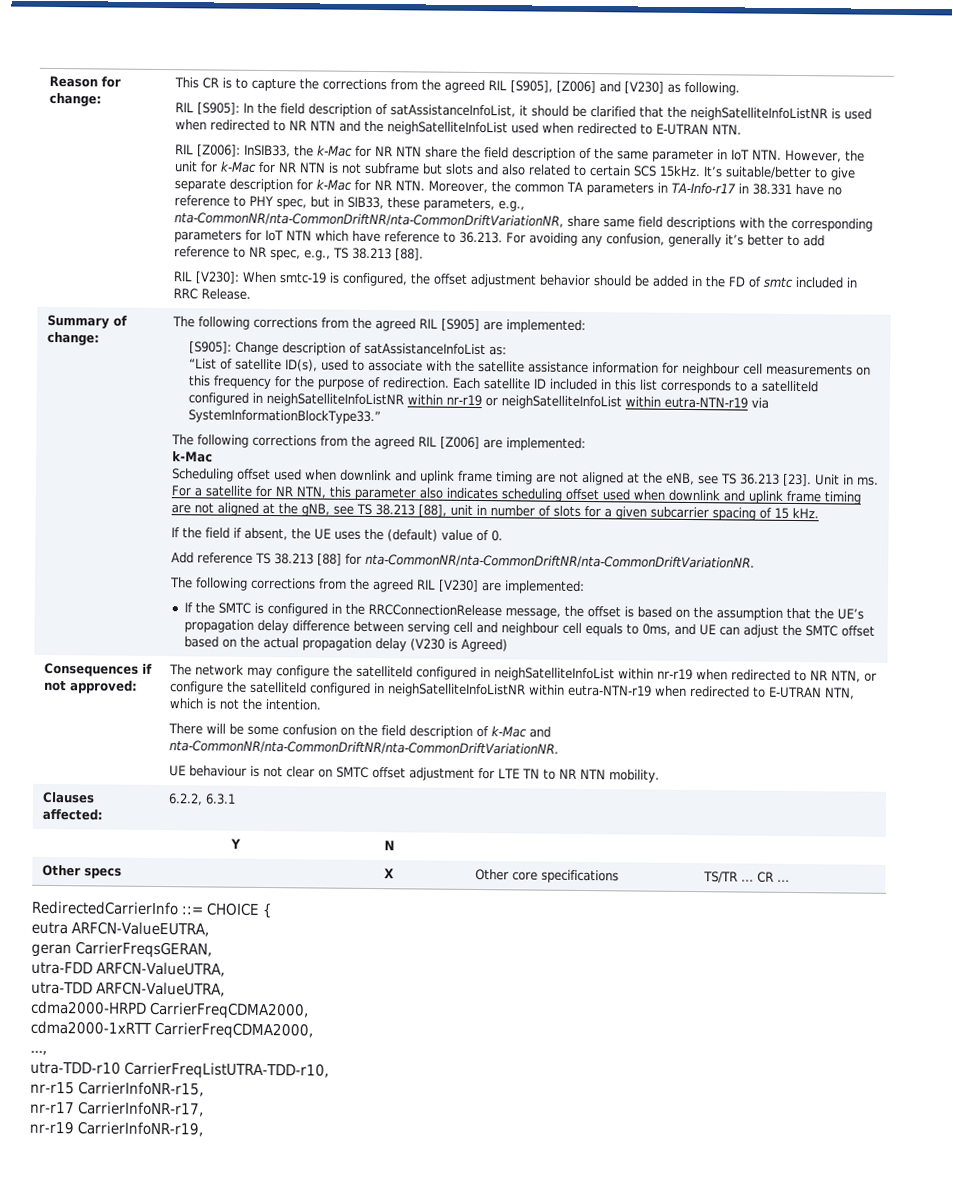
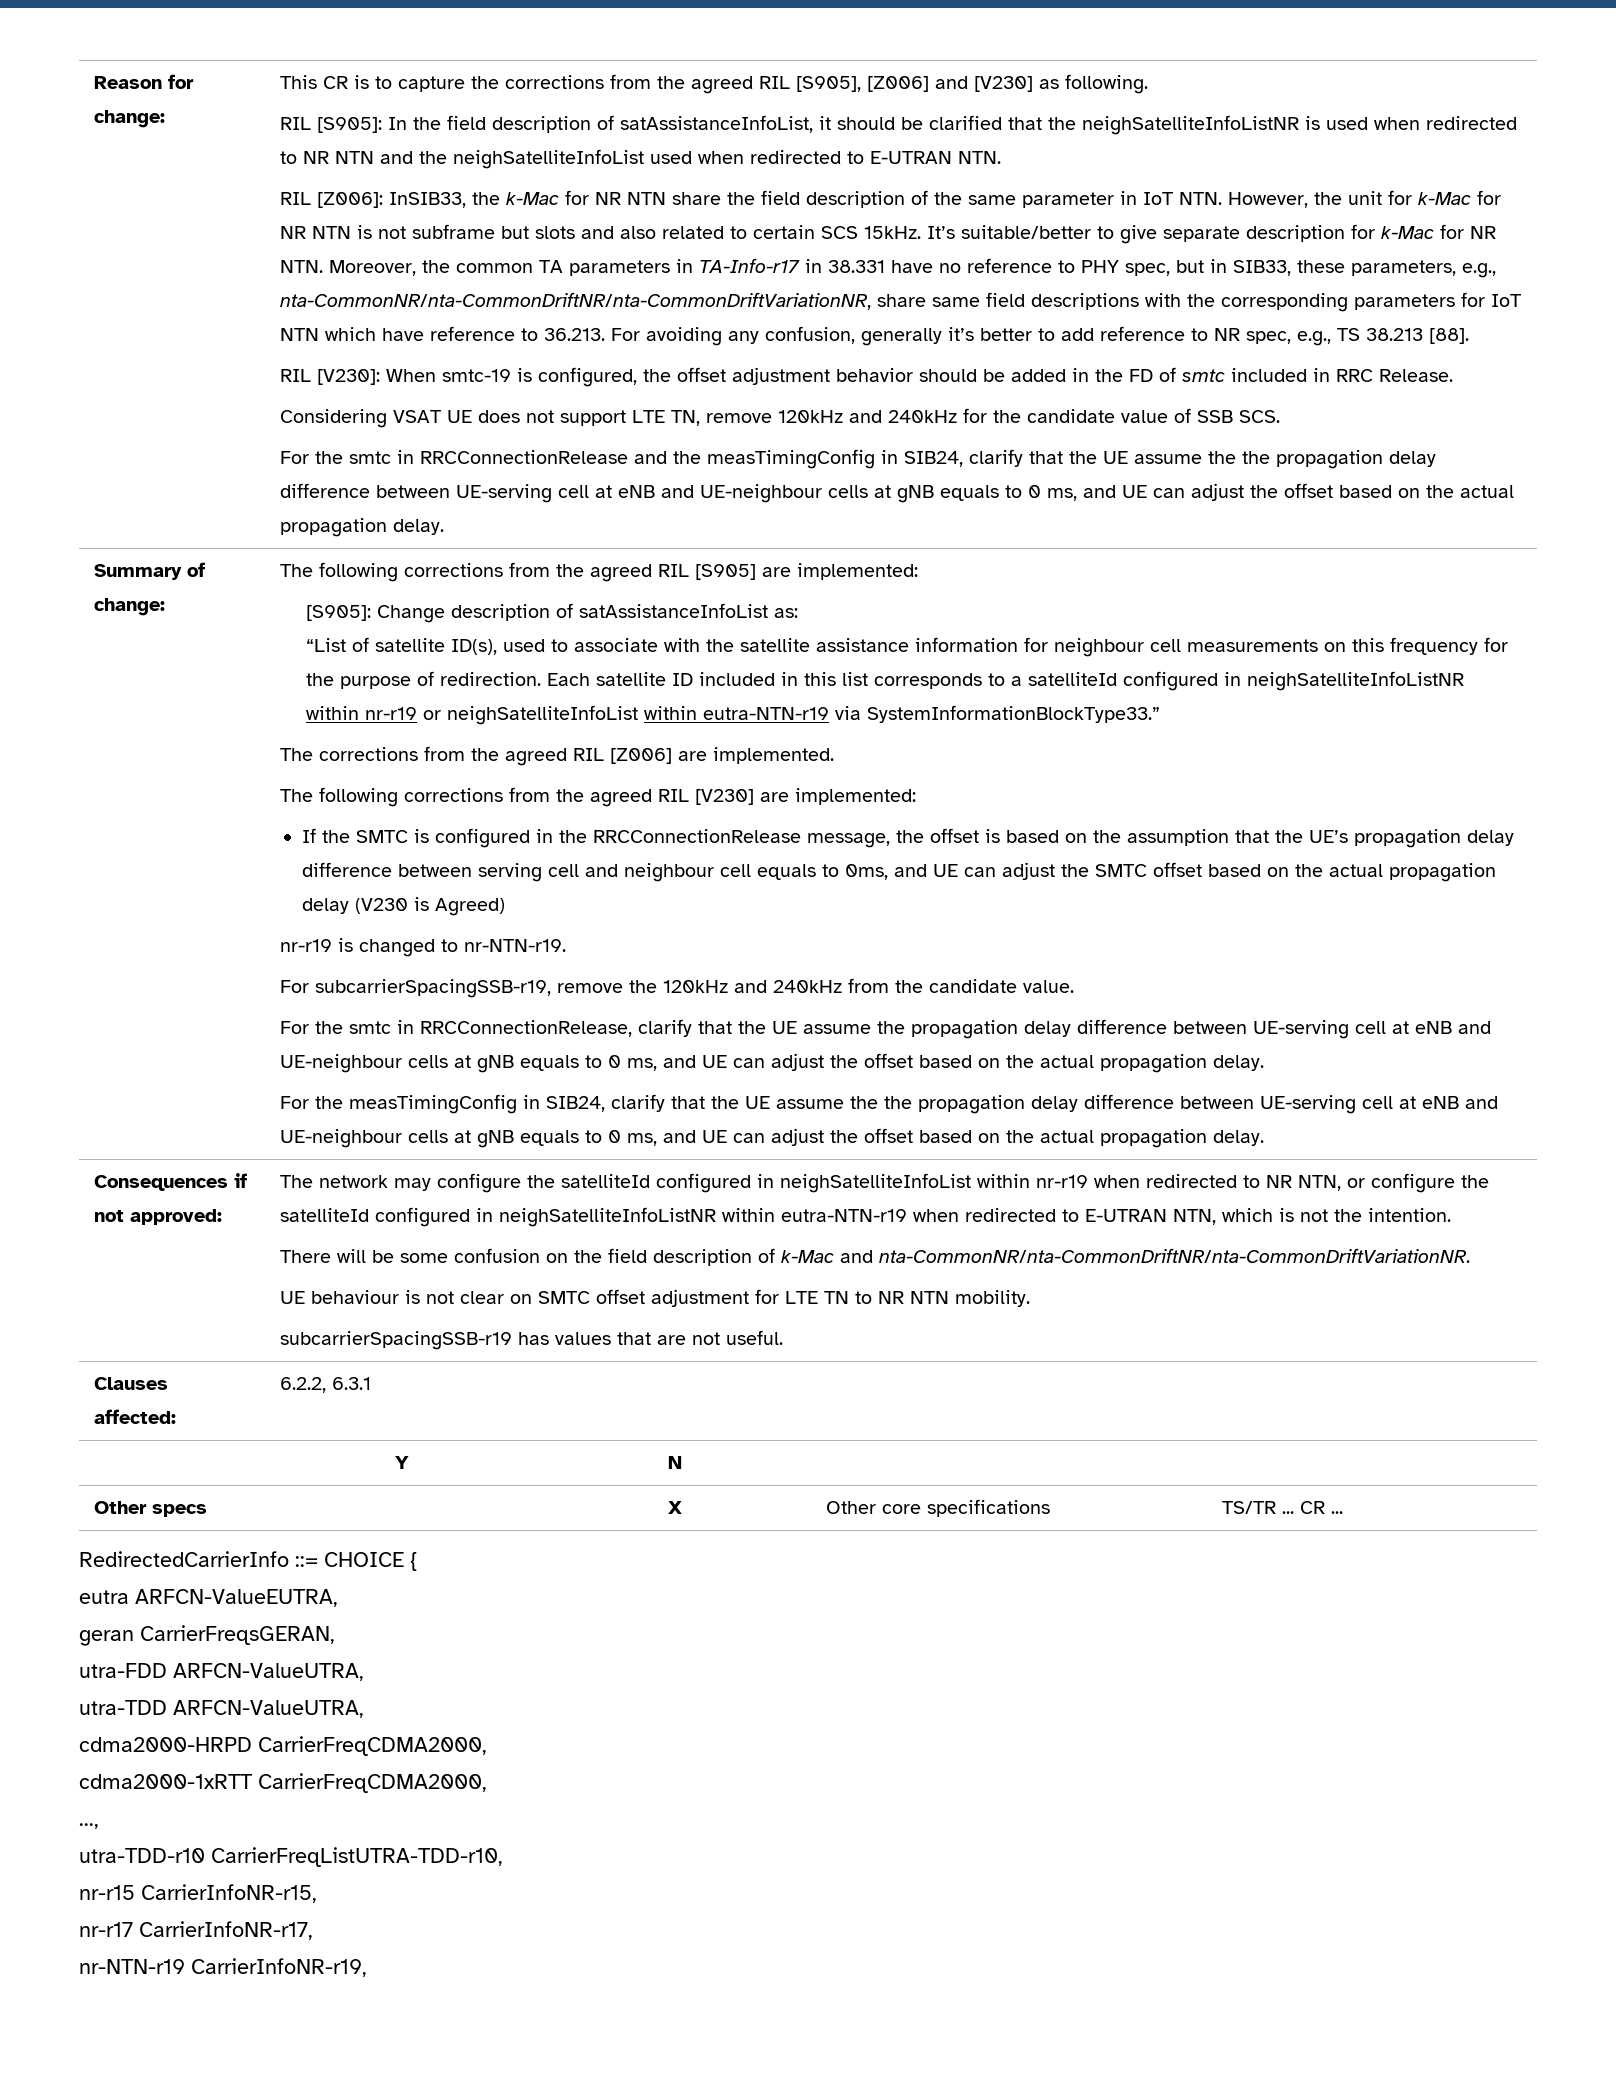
+ Considering VSAT UE does not support LTE TN, remove 120kHz and 240kHz for the candidate value of SSB SCS.
+ For the smtc in RRCConnectionRelease and the measTimingConfig in SIB24, clarify that the UE assume the the propagation delay difference between UE-serving cell at eNB and UE-neighbour cells at gNB equals to 0 ms, and UE can adjust the offset based on the actual propagation delay.
- The following corrections from the agreed RIL [Z006] are implemented:
- k-Mac
- Scheduling offset used when downlink and uplink frame timing are not aligned at the eNB, see TS 36.213 [23]. Unit in ms. For a satellite for NR NTN, this parameter also indicates scheduling offset used when downlink and uplink frame timing are not aligned at the gNB, see TS 38.213 [88], unit in number of slots for a given subcarrier spacing of 15 kHz.
- If the field if absent, the UE uses the (default) value of 0.
- Add reference TS 38.213 [88] for nta-CommonNR/nta-CommonDriftNR/nta-CommonDriftVariationNR.
+ The corrections from the agreed RIL [Z006] are implemented.
+ nr-r19 is changed to nr-NTN-r19.
+ For subcarrierSpacingSSB-r19, remove the 120kHz and 240kHz from the candidate value.
+ For the smtc in RRCConnectionRelease, clarify that the UE assume the propagation delay difference between UE-serving cell at eNB and UE-neighbour cells at gNB equals to 0 ms, and UE can adjust the offset based on the actual propagation delay.
+ For the measTimingConfig in SIB24, clarify that the UE assume the the propagation delay difference between UE-serving cell at eNB and UE-neighbour cells at gNB equals to 0 ms, and UE can adjust the offset based on the actual propagation delay.
+ subcarrierSpacingSSB-r19 has values that are not useful.
- nr-r19 CarrierInfoNR-r19,
+ nr-NTN-r19 CarrierInfoNR-r19,

